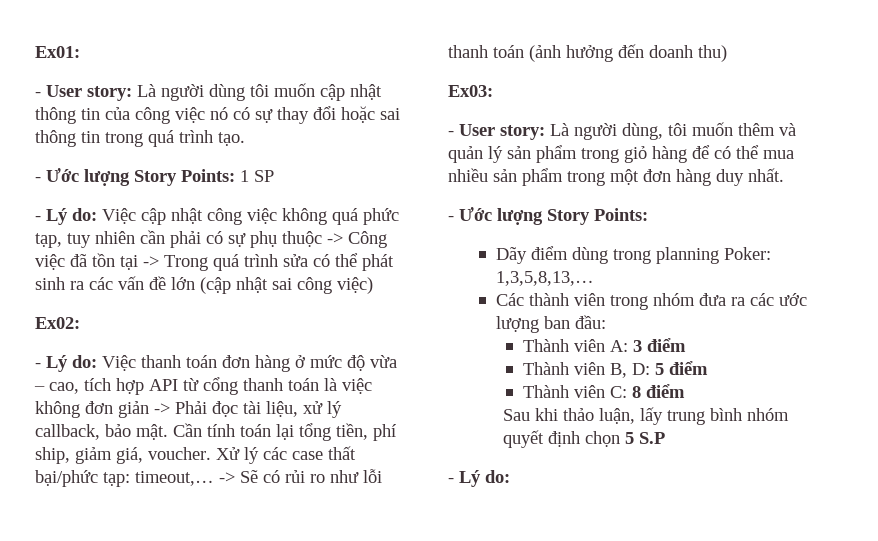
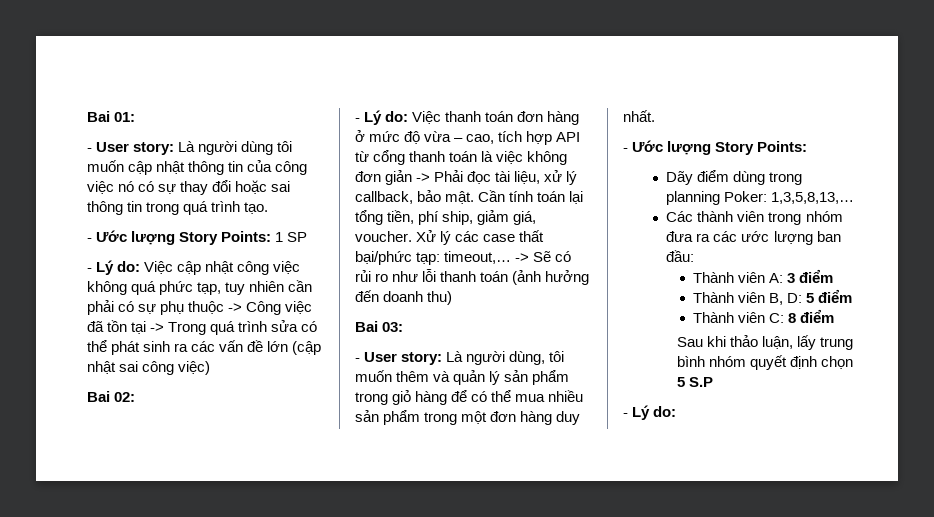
- Ex01:
+ Bai 01:
- Ex02:
+ Bai 02:
- Ex03:
+ Bai 03:

